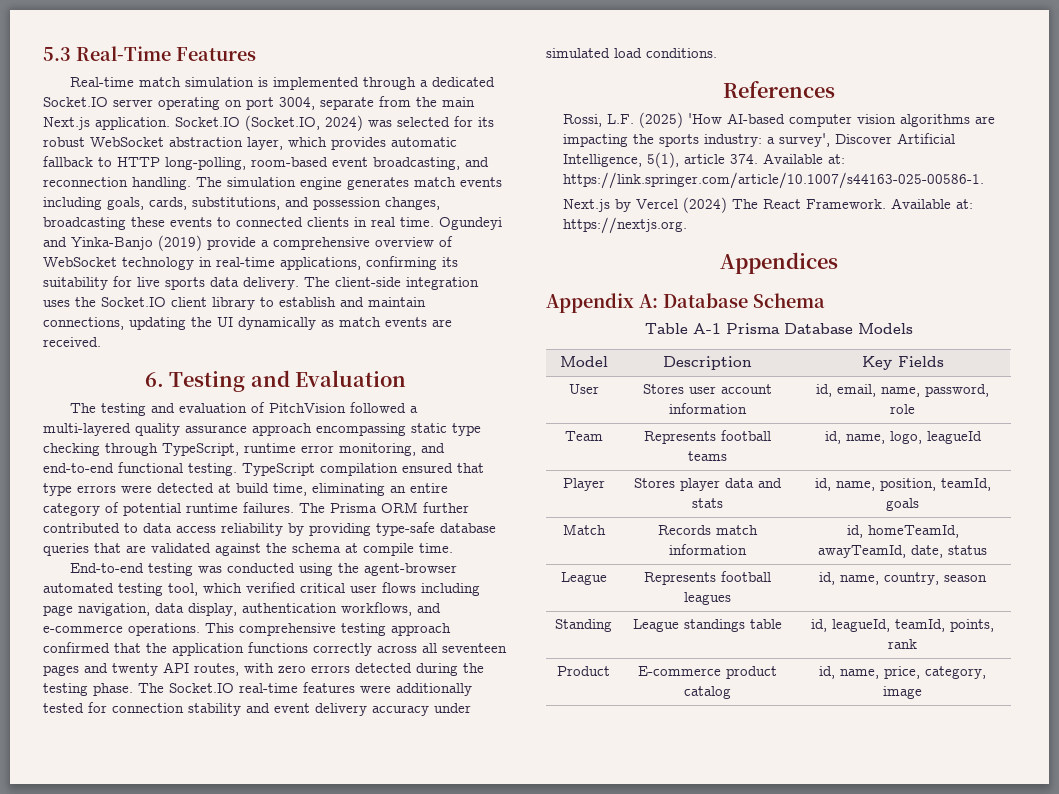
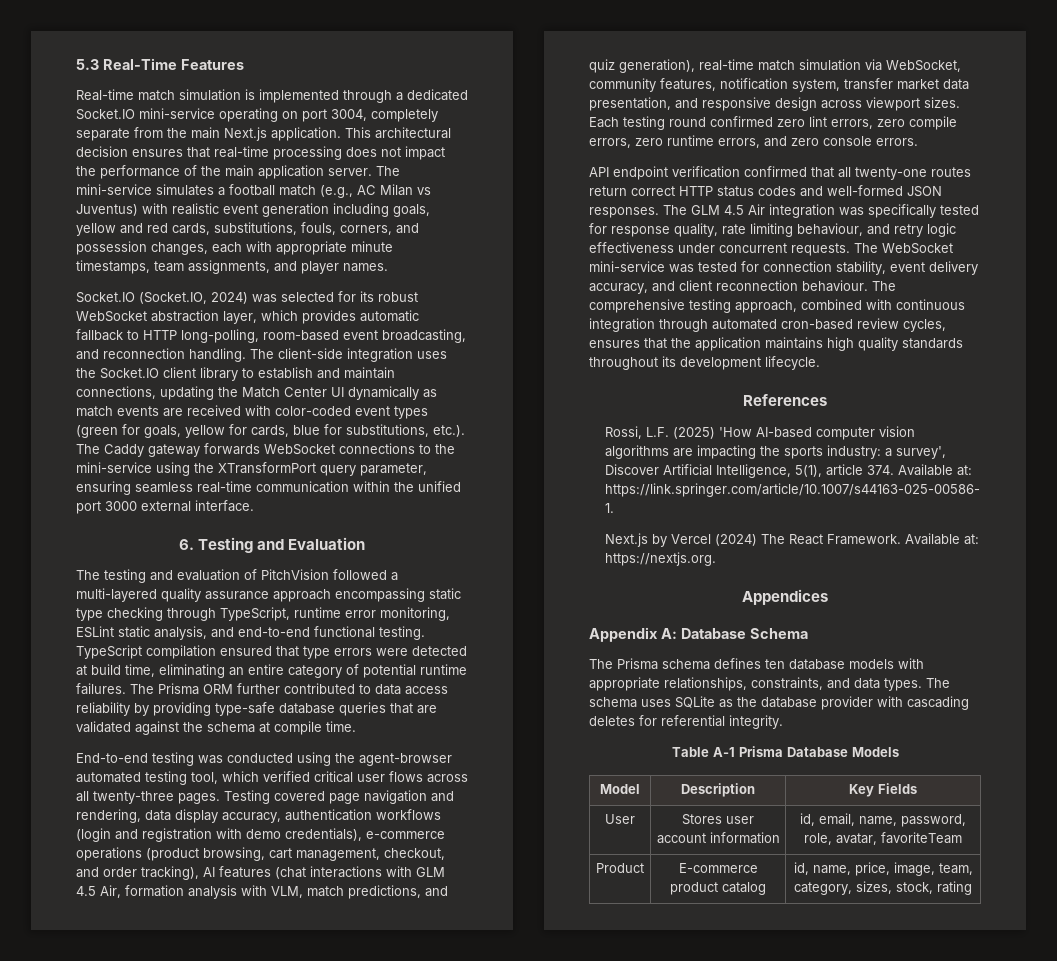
- Real-time match simulation is implemented through a dedicated Socket.IO server operating on port 3004, separate from the main Next.js application. Socket.IO (Socket.IO, 2024) was selected for its robust WebSocket abstraction layer, which provides automatic fallback to HTTP long-polling, room-based event broadcasting, and reconnection handling.
+ Real-time match simulation is implemented through a dedicated Socket.IO mini-service operating on port 3004, completely separate from the main Next.js application. This architectural decision ensures that real-time processing does not impact the performance of the main application server. The mini-service simulates a football match (e.g., AC Milan vs Juventus) with realistic event generation including goals, yellow and red cards, substitutions, fouls, corners, and possession changes, each with appropriate minute timestamps, team assignments, and player names.
+ Socket.IO (Socket.IO, 2024) was selected for its robust WebSocket abstraction layer, which provides automatic fallback to HTTP long-polling, room-based event broadcasting, and reconnection handling.
- The simulation engine generates match events including goals, cards, substitutions, and possession changes, broadcasting these events to connected clients in real time. Ogundeyi and Yinka-Banjo (2019) provide a comprehensive overview of WebSocket technology in real-time applications, confirming its suitability for live sports data delivery. The client-side integration uses the Socket.IO client library to establish and maintain connections, updating the UI dynamically as match events are received.
+ The client-side integration uses the Socket.IO client library to establish and maintain connections, updating the Match Center UI dynamically as match events are received with color-coded event types (green for goals, yellow for cards, blue for substitutions, etc.). The Caddy gateway forwards WebSocket connections to the mini-service using the XTransformPort query parameter, ensuring seamless real-time communication within the unified port 3000 external interface.
- The testing and evaluation of PitchVision followed a multi-layered quality assurance approach encompassing static type checking through TypeScript, runtime error monitoring, and end-to-end functional testing.
+ The testing and evaluation of PitchVision followed a multi-layered quality assurance approach encompassing static type checking through TypeScript, runtime error monitoring, ESLint static analysis, and end-to-end functional testing.
- End-to-end testing was conducted using the agent-browser automated testing tool, which verified critical user flows including page navigation, data display, authentication workflows, and e-commerce operations. This comprehensive testing approach confirmed that the application functions correctly across all seventeen pages and twenty API routes, with zero errors detected during the testing phase. The Socket.IO real-time features were additionally tested for connection stability and event delivery accuracy under simulated load conditions.
+ End-to-end testing was conducted using the agent-browser automated testing tool, which verified critical user flows across all twenty-three pages. Testing covered page navigation and rendering, data display accuracy, authentication workflows (login and registration with demo credentials), e-commerce operations (product browsing, cart management, checkout, and order tracking), AI features (chat interactions with GLM 4.5 Air, formation analysis with VLM, match predictions, and quiz generation), real-time match simulation via WebSocket, community features, notification system, transfer market data presentation, and responsive design across viewport sizes. Each testing round confirmed zero lint errors, zero compile errors, zero runtime errors, and zero console errors.
+ API endpoint verification confirmed that all twenty-one routes return correct HTTP status codes and well-formed JSON responses. The GLM 4.5 Air integration was specifically tested for response quality, rate limiting behaviour, and retry logic effectiveness under concurrent requests. The WebSocket mini-service was tested for connection stability, event delivery accuracy, and client reconnection behaviour. The comprehensive testing approach, combined with continuous integration through automated cron-based review cycles, ensures that the application maintains high quality standards throughout its development lifecycle.
+ The Prisma schema defines ten database models with appropriate relationships, constraints, and data types. The schema uses SQLite as the database provider with cascading deletes for referential integrity.
- User | Stores user account information | id, email, name, password, role
- Team | Represents football teams | id, name, logo, leagueId
- Player | Stores player data and stats | id, name, position, teamId, goals
- Match | Records match information | id, homeTeamId, awayTeamId, date, status
- League | Represents football leagues | id, name, country, season
- Standing | League standings table | id, leagueId, teamId, points, rank
+ User | Stores user account information | id, email, name, password, role, avatar, favoriteTeam
- Product | E-commerce product catalog | id, name, price, category, image
+ Product | E-commerce product catalog | id, name, price, image, team, category, sizes, stock, rating

